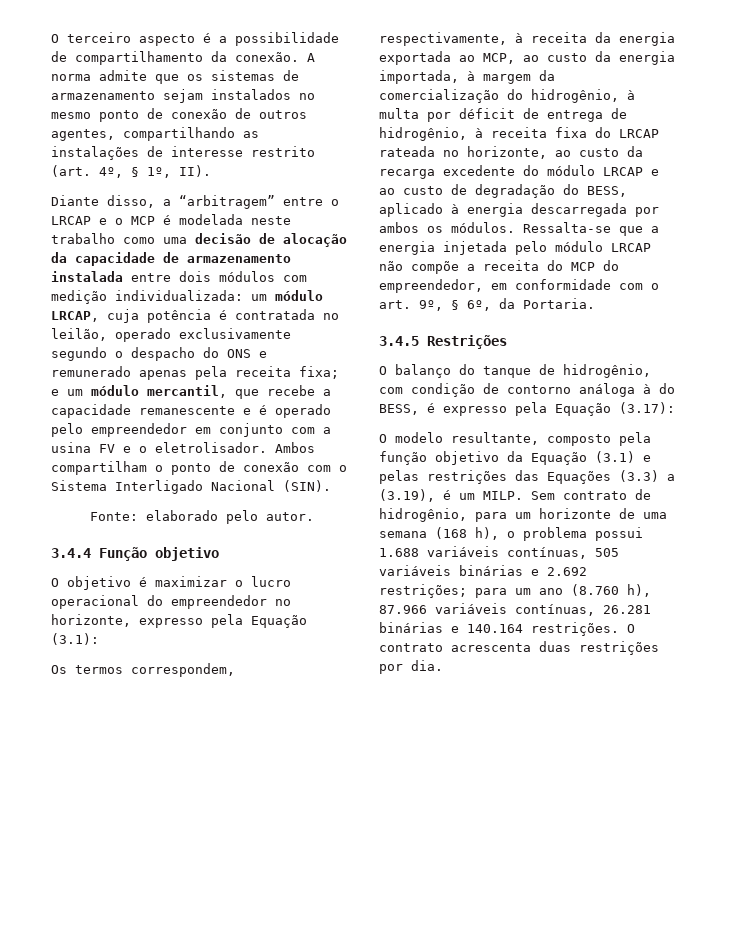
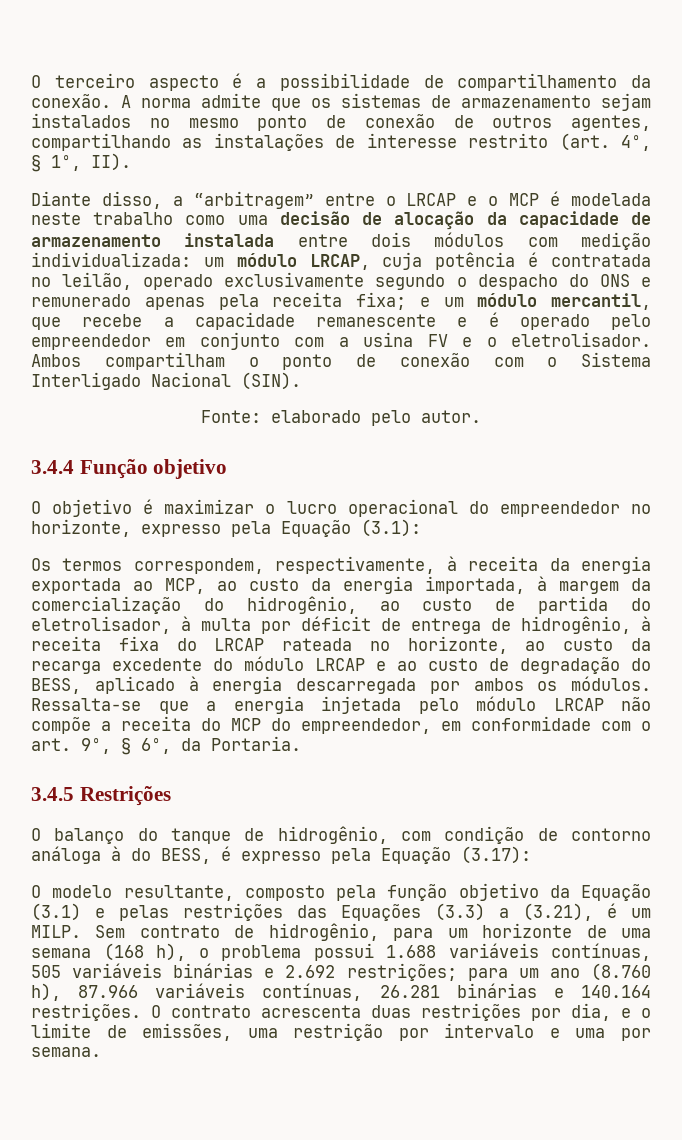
- Os termos correspondem, respectivamente, à receita da energia exportada ao MCP, ao custo da energia importada, à margem da comercialização do hidrogênio, à multa por déficit de entrega de hidrogênio, à receita fixa do LRCAP rateada no horizonte, ao custo da recarga excedente do módulo LRCAP e ao custo de degradação do BESS, aplicado à energia descarregada por ambos os módulos.
+ Os termos correspondem, respectivamente, à receita da energia exportada ao MCP, ao custo da energia importada, à margem da comercialização do hidrogênio, ao custo de partida do eletrolisador, à multa por déficit de entrega de hidrogênio, à receita fixa do LRCAP rateada no horizonte, ao custo da recarga excedente do módulo LRCAP e ao custo de degradação do BESS, aplicado à energia descarregada por ambos os módulos.
- O modelo resultante, composto pela função objetivo da Equação (3.1) e pelas restrições das Equações (3.3) a (3.19), é um MILP.
+ O modelo resultante, composto pela função objetivo da Equação (3.1) e pelas restrições das Equações (3.3) a (3.21), é um MILP.
- O contrato acrescenta duas restrições por dia.
+ O contrato acrescenta duas restrições por dia, e o limite de emissões, uma restrição por intervalo e uma por semana.

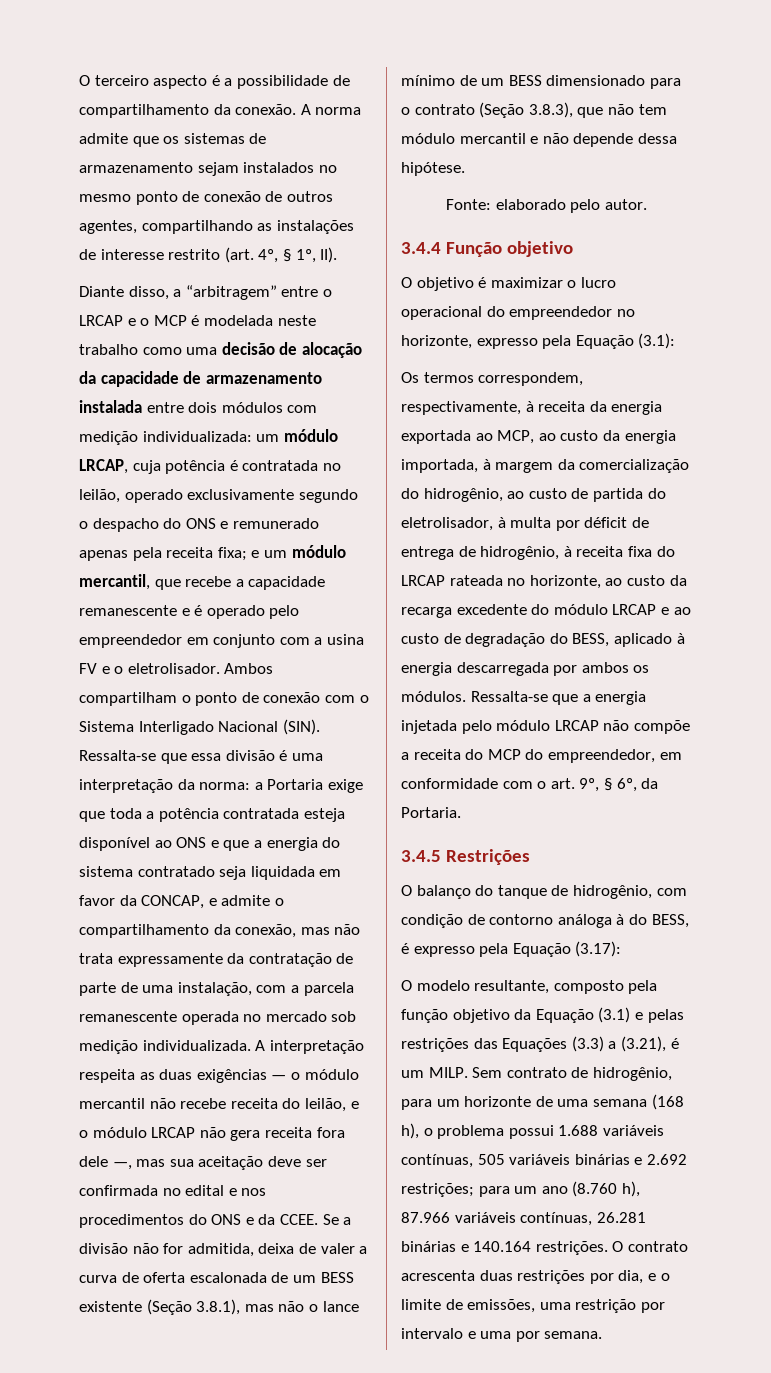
+ Ressalta-se que essa divisão é uma interpretação da norma: a Portaria exige que toda a potência contratada esteja disponível ao ONS e que a energia do sistema contratado seja liquidada em favor da CONCAP, e admite o compartilhamento da conexão, mas não trata expressamente da contratação de parte de uma instalação, com a parcela remanescente operada no mercado sob medição individualizada. A interpretação respeita as duas exigências — o módulo mercantil não recebe receita do leilão, e o módulo LRCAP não gera receita fora dele —, mas sua aceitação deve ser confirmada no edital e nos procedimentos do ONS e da CCEE. Se a divisão não for admitida, deixa de valer a curva de oferta escalonada de um BESS existente (Seção 3.8.1), mas não o lance mínimo de um BESS dimensionado para o contrato (Seção 3.8.3), que não tem módulo mercantil e não depende dessa hipótese.

